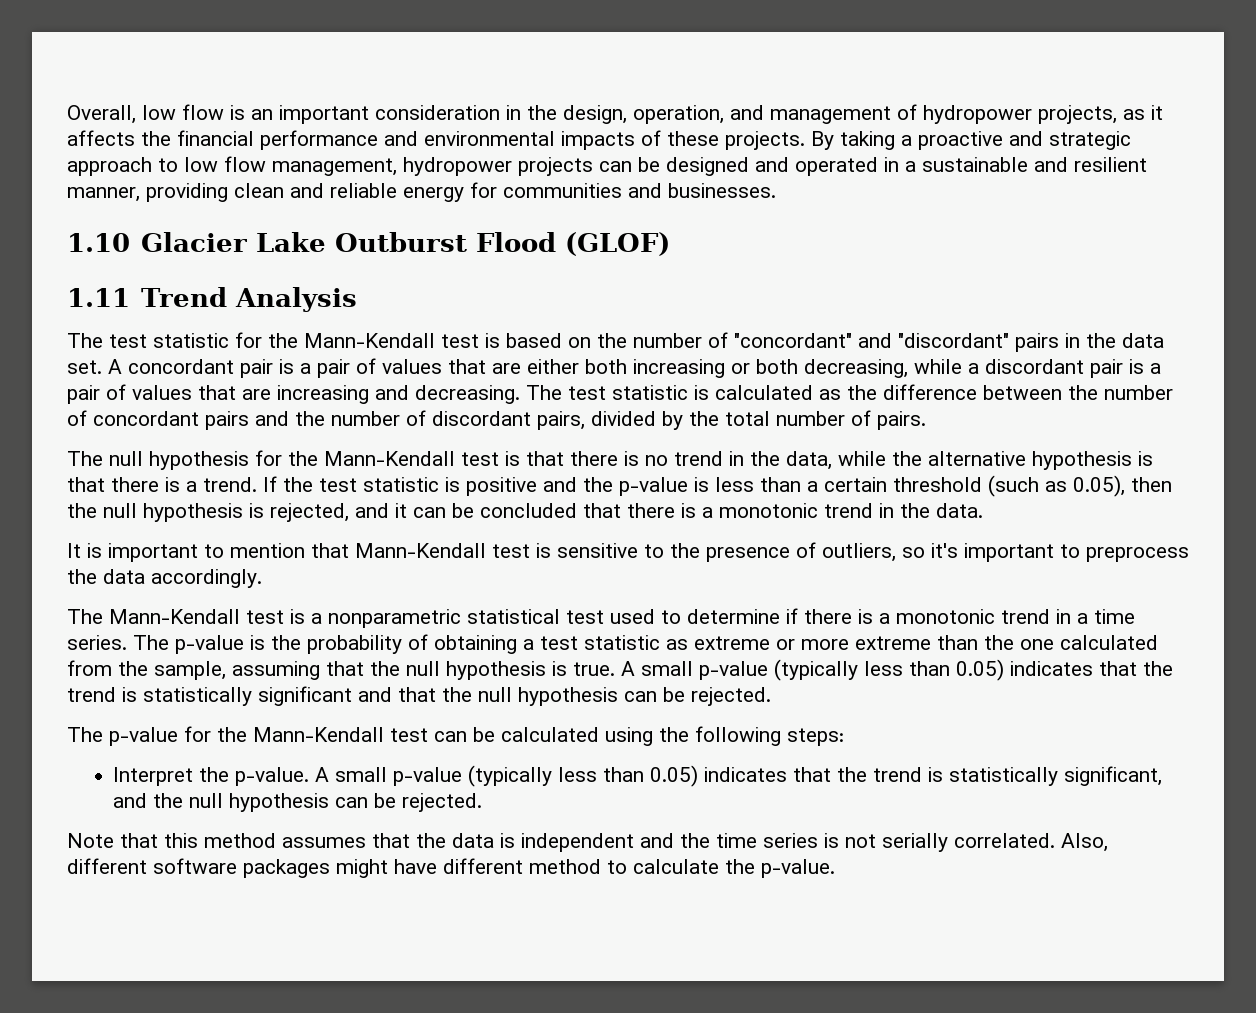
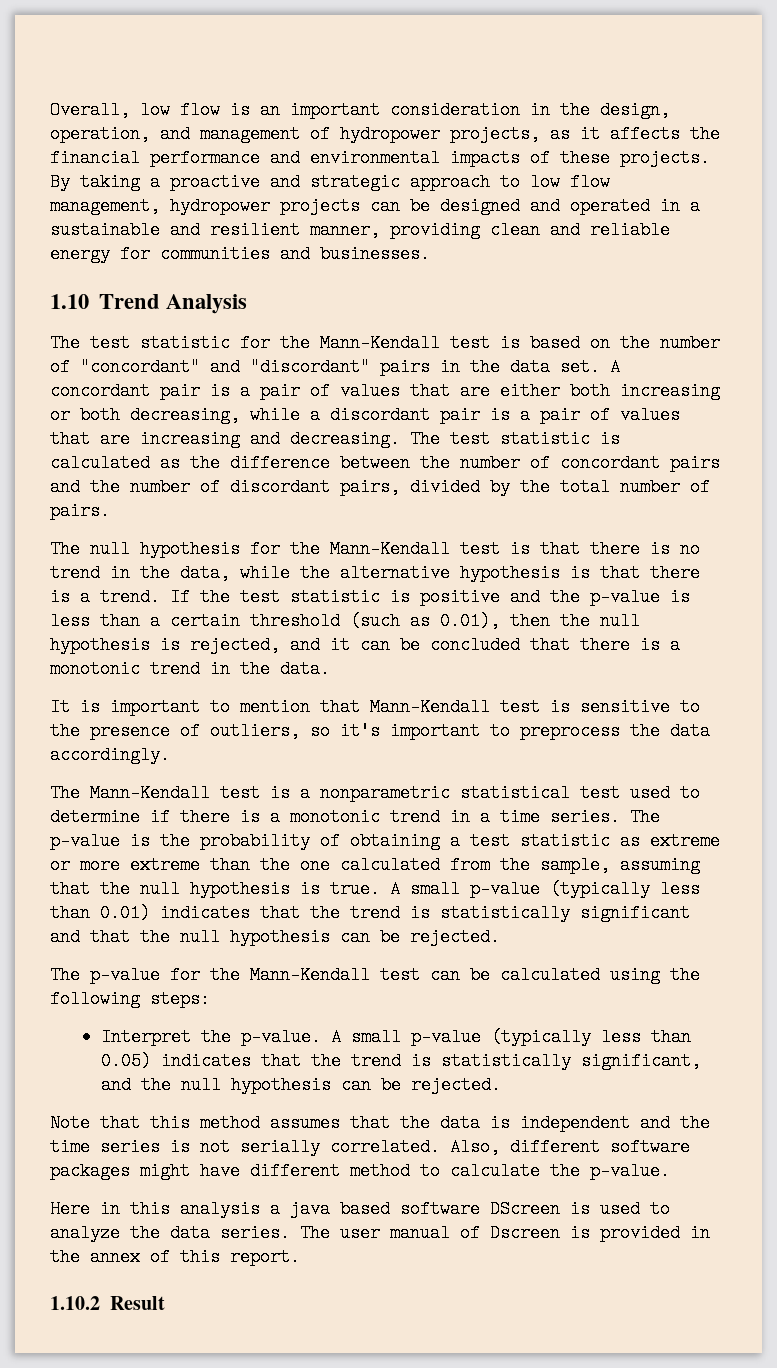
- 1.10 Glacier Lake Outburst Flood (GLOF)
- 1.11 Trend Analysis
+ 1.10 Trend Analysis
- If the test statistic is positive and the p-value is less than a certain threshold (such as 0.05), then the null hypothesis is rejected, and it can be concluded that there is a monotonic trend in the data.
+ If the test statistic is positive and the p-value is less than a certain threshold (such as 0.01), then the null hypothesis is rejected, and it can be concluded that there is a monotonic trend in the data.
- A small p-value (typically less than 0.05) indicates that the trend is statistically significant and that the null hypothesis can be rejected.
+ A small p-value (typically less than 0.01) indicates that the trend is statistically significant and that the null hypothesis can be rejected.
+ Here in this analysis a java based software DScreen is used to analyze the data series. The user manual of Dscreen is provided in the annex of this report.
+ 1.10.2 Result

